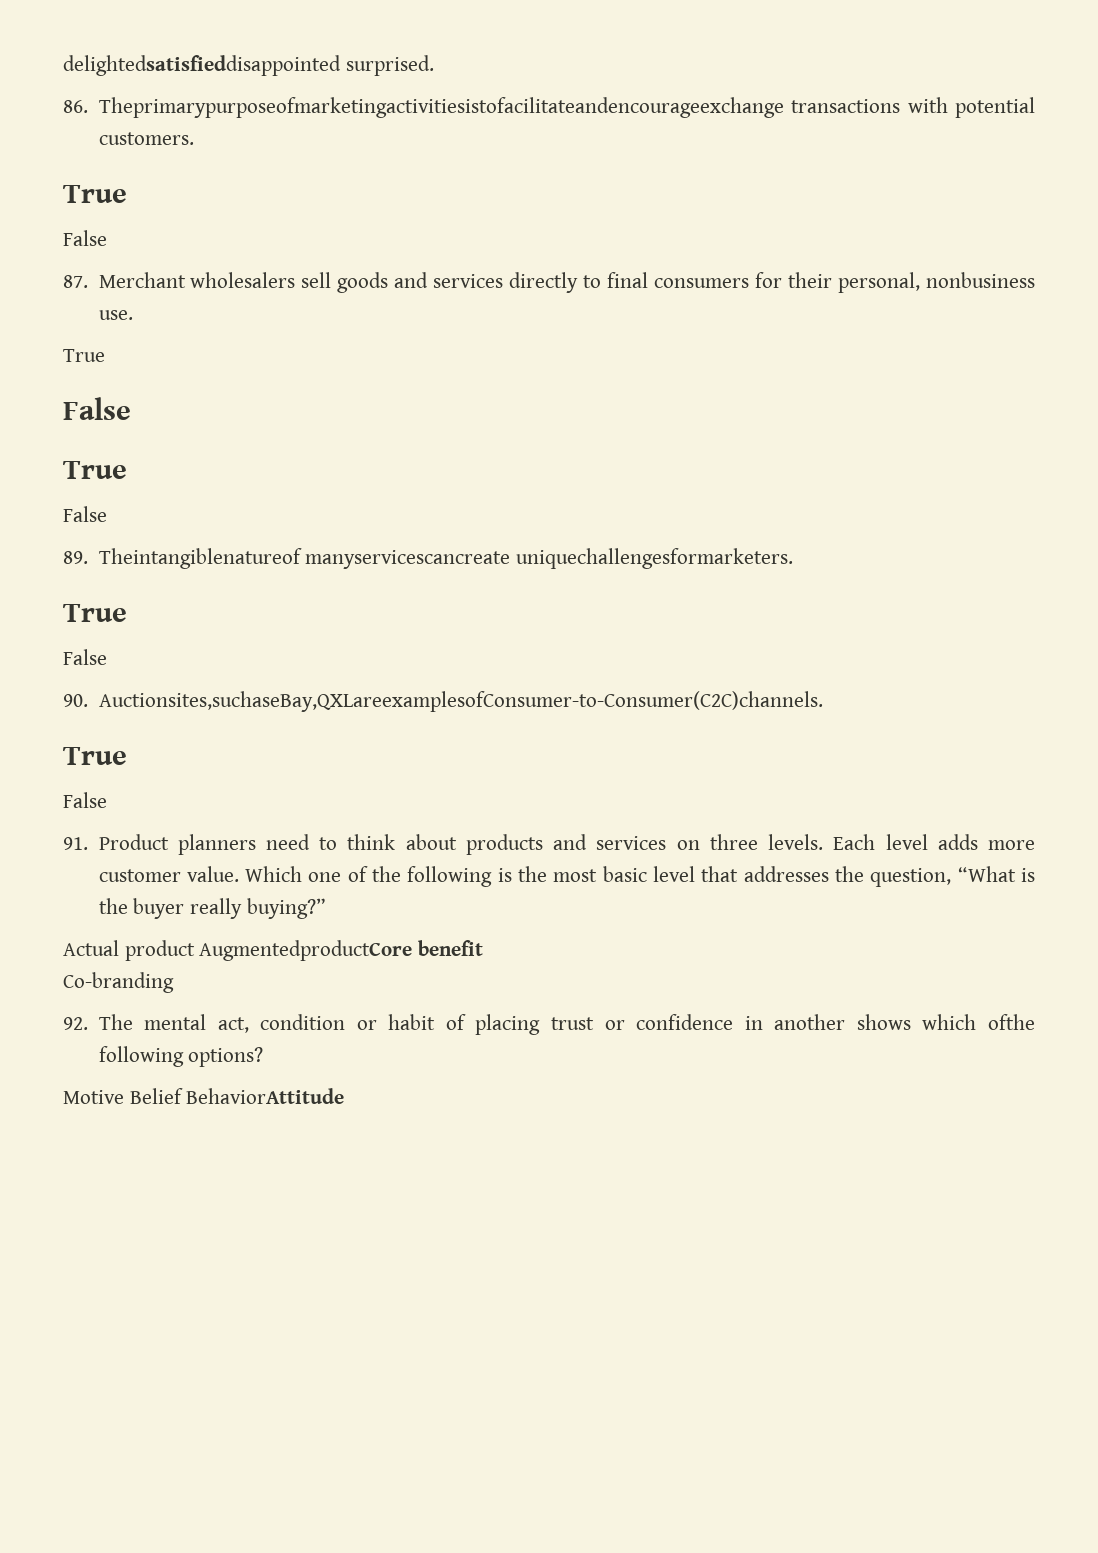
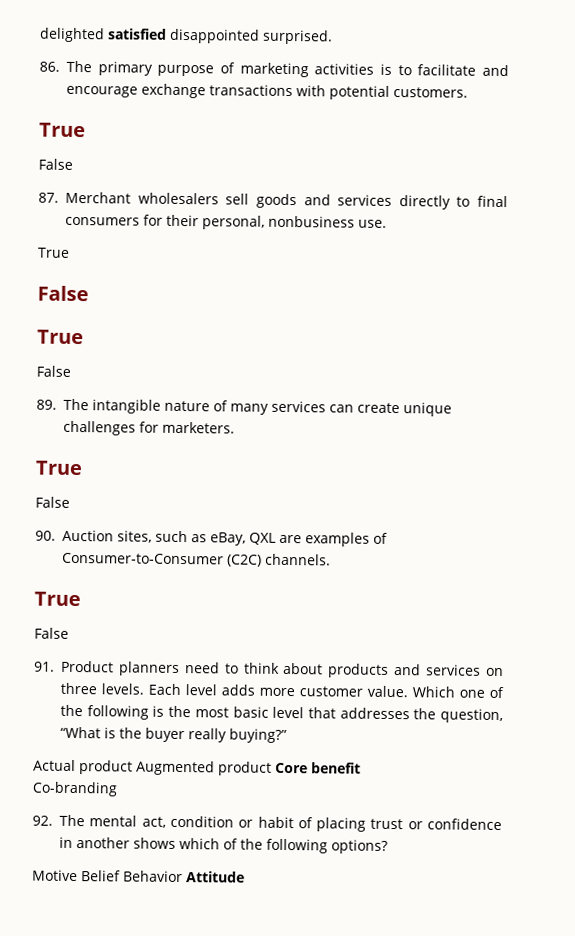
- delightedsatisfieddisappointed surprised.
+ delighted satisfied disappointed surprised.
- 86. Theprimarypurposeofmarketingactivitiesistofacilitateandencourageexchange transactions with potential customers.
+ 86. The primary purpose of marketing activities is to facilitate and encourage exchange transactions with potential customers.
- 89. Theintangiblenatureof manyservicescancreate uniquechallengesformarketers.
+ 89. The intangible nature of many services can create unique challenges for marketers.
  True
  False
- 90. Auctionsites,suchaseBay,QXLareexamplesofConsumer-to-Consumer(C2C)channels.
+ 90. Auction sites, such as eBay, QXL are examples of Consumer-to-Consumer (C2C) channels.
- Actual product AugmentedproductCore benefit
+ Actual product Augmented product Core benefit
- 92. The mental act, condition or habit of placing trust or confidence in another shows which ofthe following options?
+ 92. The mental act, condition or habit of placing trust or confidence in another shows which of the following options?
- Motive Belief BehaviorAttitude
+ Motive Belief Behavior Attitude

